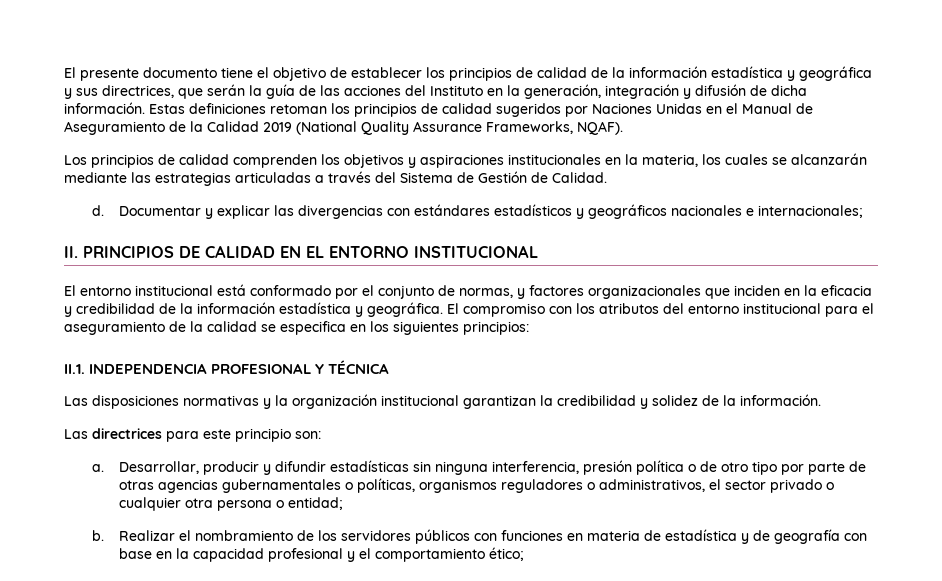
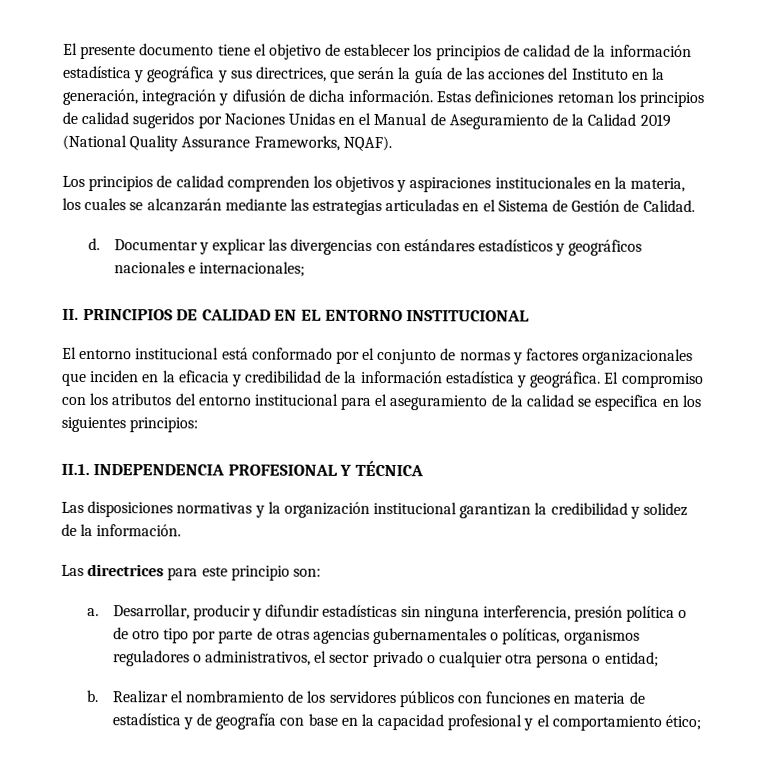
- Los principios de calidad comprenden los objetivos y aspiraciones institucionales en la materia, los cuales se alcanzarán mediante las estrategias articuladas a través del Sistema de Gestión de Calidad.
+ Los principios de calidad comprenden los objetivos y aspiraciones institucionales en la materia, los cuales se alcanzarán mediante las estrategias articuladas en el Sistema de Gestión de Calidad.
- El entorno institucional está conformado por el conjunto de normas, y factores organizacionales que inciden en la eficacia y credibilidad de la información estadística y geográfica.
+ El entorno institucional está conformado por el conjunto de normas y factores organizacionales que inciden en la eficacia y credibilidad de la información estadística y geográfica.

